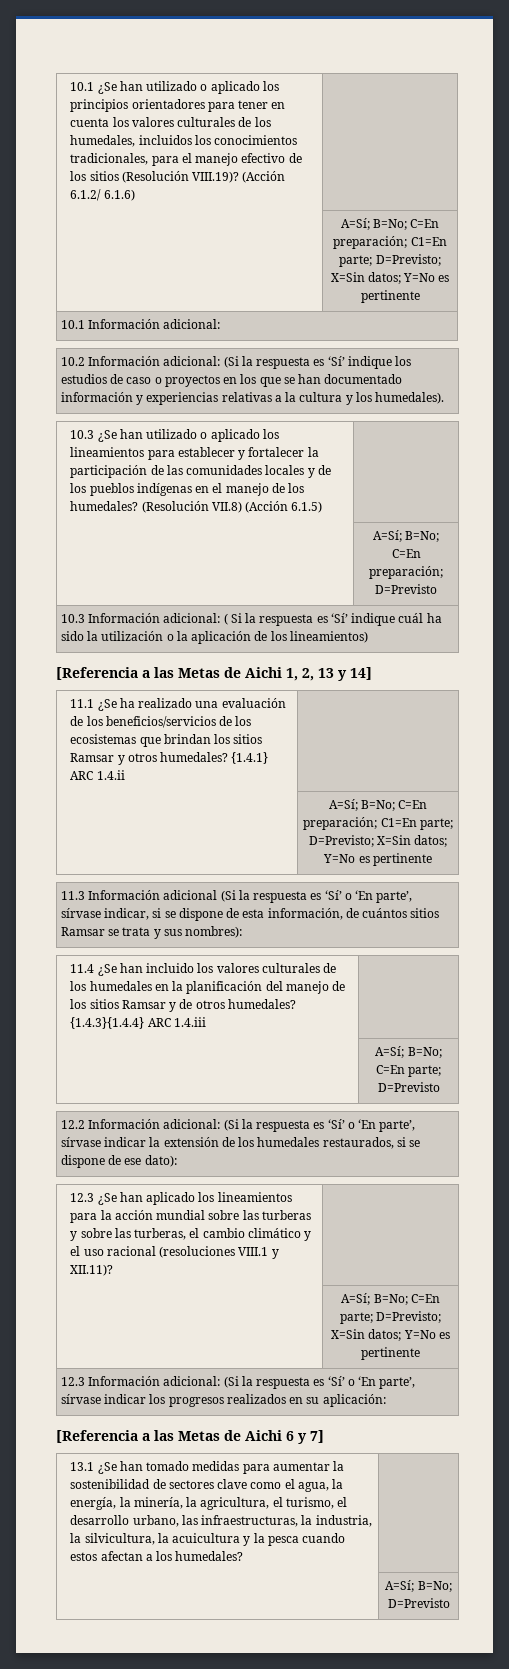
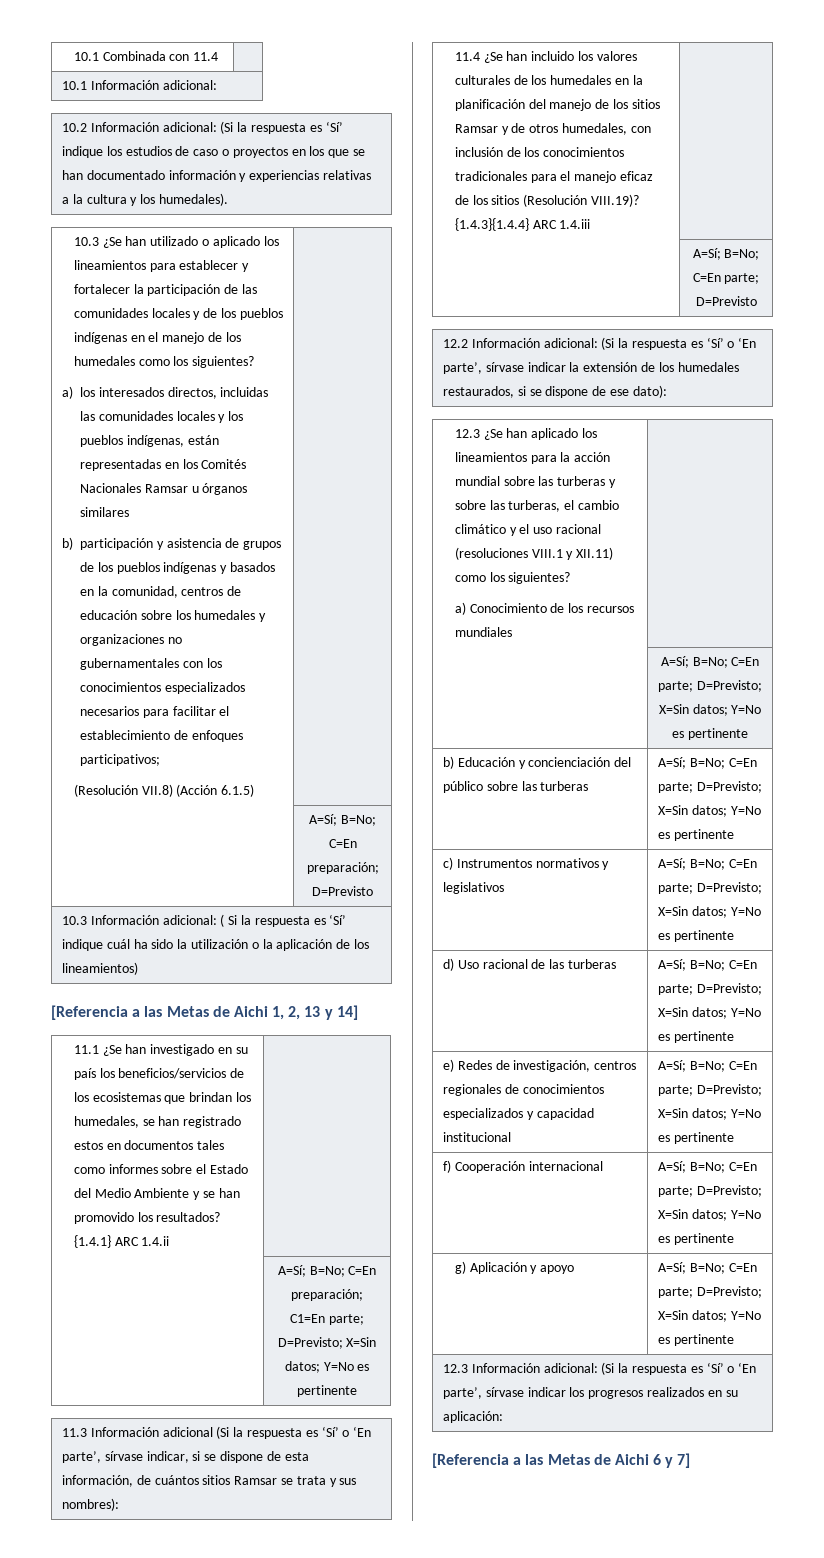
- 10.1 ¿Se han utilizado o aplicado los principios orientadores para tener en cuenta los valores culturales de los humedales, incluidos los conocimientos tradicionales, para el manejo efectivo de los sitios (Resolución VIII.19)? (Acción 6.1.2/ 6.1.6) |
- | A=Sí; B=No; C=En preparación; C1=En parte; D=Previsto; X=Sin datos; Y=No es pertinente
+ 10.1 Combinada con 11.4 |
- 10.3 ¿Se han utilizado o aplicado los lineamientos para establecer y fortalecer la participación de las comunidades locales y de los pueblos indígenas en el manejo de los humedales? (Resolución VII.8) (Acción 6.1.5)
+ 10.3 ¿Se han utilizado o aplicado los lineamientos para establecer y fortalecer la participación de las comunidades locales y de los pueblos indígenas en el manejo de los humedales como los siguientes?
+ a) los interesados directos, incluidas las comunidades locales y los pueblos indígenas, están representadas en los Comités Nacionales Ramsar u órganos similares
+ b) participación y asistencia de grupos de los pueblos indígenas y basados en la comunidad, centros de educación sobre los humedales y organizaciones no gubernamentales con los conocimientos especializados necesarios para facilitar el establecimiento de enfoques participativos;
+ (Resolución VII.8) (Acción 6.1.5)
- 11.1 ¿Se ha realizado una evaluación de los beneficios/servicios de los ecosistemas que brindan los sitios Ramsar y otros humedales? {1.4.1} ARC 1.4.ii |
+ 11.1 ¿Se han investigado en su país los beneficios/servicios de los ecosistemas que brindan los humedales, se han registrado estos en documentos tales como informes sobre el Estado del Medio Ambiente y se han promovido los resultados? {1.4.1} ARC 1.4.ii |
- 11.4 ¿Se han incluido los valores culturales de los humedales en la planificación del manejo de los sitios Ramsar y de otros humedales?
+ 11.4 ¿Se han incluido los valores culturales de los humedales en la planificación del manejo de los sitios Ramsar y de otros humedales, con inclusión de los conocimientos tradicionales para el manejo eficaz de los sitios (Resolución VIII.19)?
- 12.3 ¿Se han aplicado los lineamientos para la acción mundial sobre las turberas y sobre las turberas, el cambio climático y el uso racional (resoluciones VIII.1 y XII.11)? |
+ 12.3 ¿Se han aplicado los lineamientos para la acción mundial sobre las turberas y sobre las turberas, el cambio climático y el uso racional (resoluciones VIII.1 y XII.11) como los siguientes?
+ a) Conocimiento de los recursos mundiales |
+ b) Educación y concienciación del público sobre las turberas | A=Sí; B=No; C=En parte; D=Previsto; X=Sin datos; Y=No es pertinente
+ c) Instrumentos normativos y legislativos | A=Sí; B=No; C=En parte; D=Previsto; X=Sin datos; Y=No es pertinente
+ d) Uso racional de las turberas | A=Sí; B=No; C=En parte; D=Previsto; X=Sin datos; Y=No es pertinente
+ e) Redes de investigación, centros regionales de conocimientos especializados y capacidad institucional | A=Sí; B=No; C=En parte; D=Previsto; X=Sin datos; Y=No es pertinente
+ f) Cooperación internacional | A=Sí; B=No; C=En parte; D=Previsto; X=Sin datos; Y=No es pertinente
+ g) Aplicación y apoyo | A=Sí; B=No; C=En parte; D=Previsto; X=Sin datos; Y=No es pertinente
- 13.1 ¿Se han tomado medidas para aumentar la sostenibilidad de sectores clave como el agua, la energía, la minería, la agricultura, el turismo, el desarrollo urbano, las infraestructuras, la industria, la silvicultura, la acuicultura y la pesca cuando estos afectan a los humedales? |
- | A=Sí; B=No; D=Previsto

